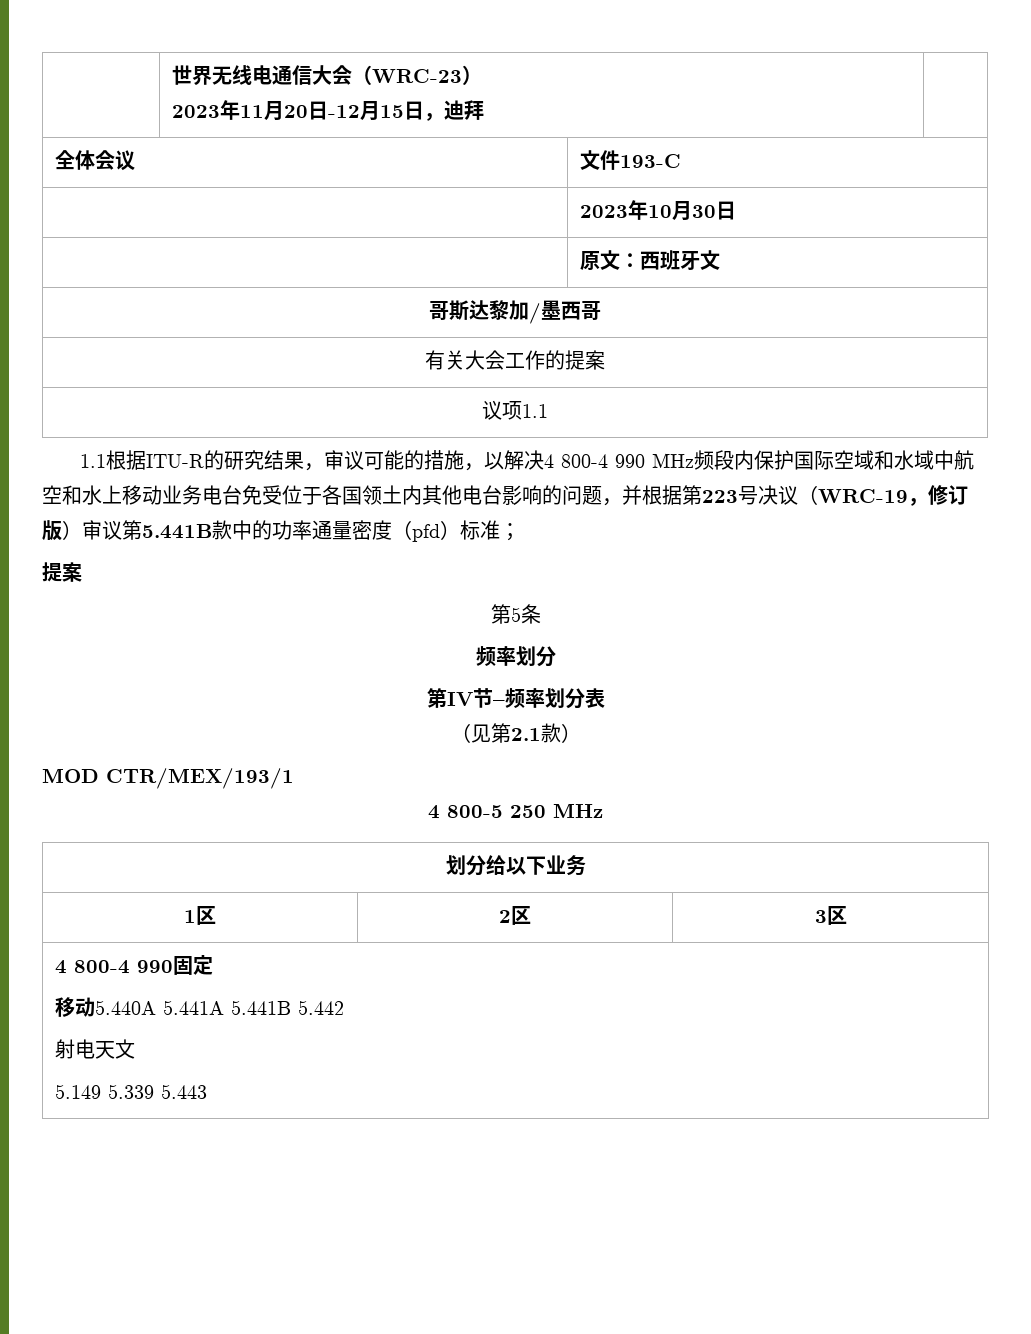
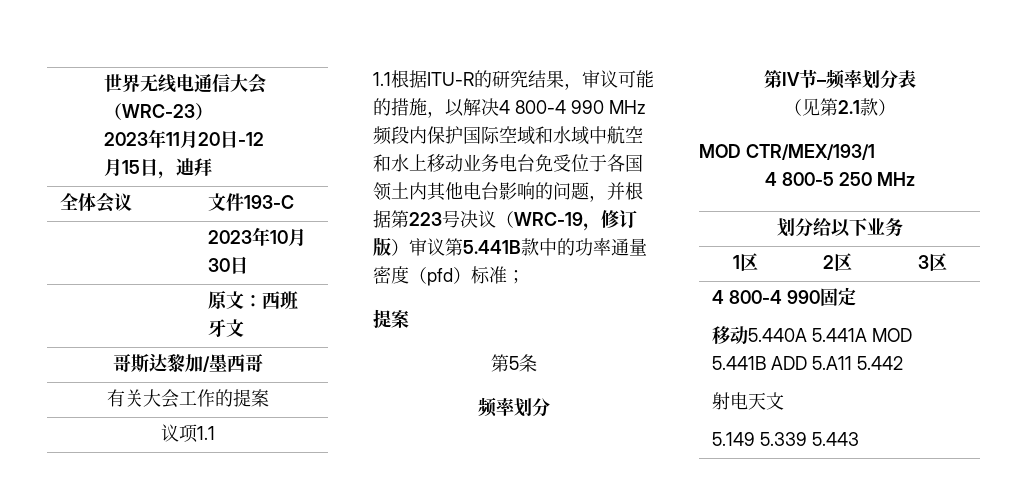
  4 800-4 990固定
- 移动5.440A 5.441A 5.441B 5.442
+ 移动5.440A 5.441A MOD 5.441B ADD 5.A11 5.442

